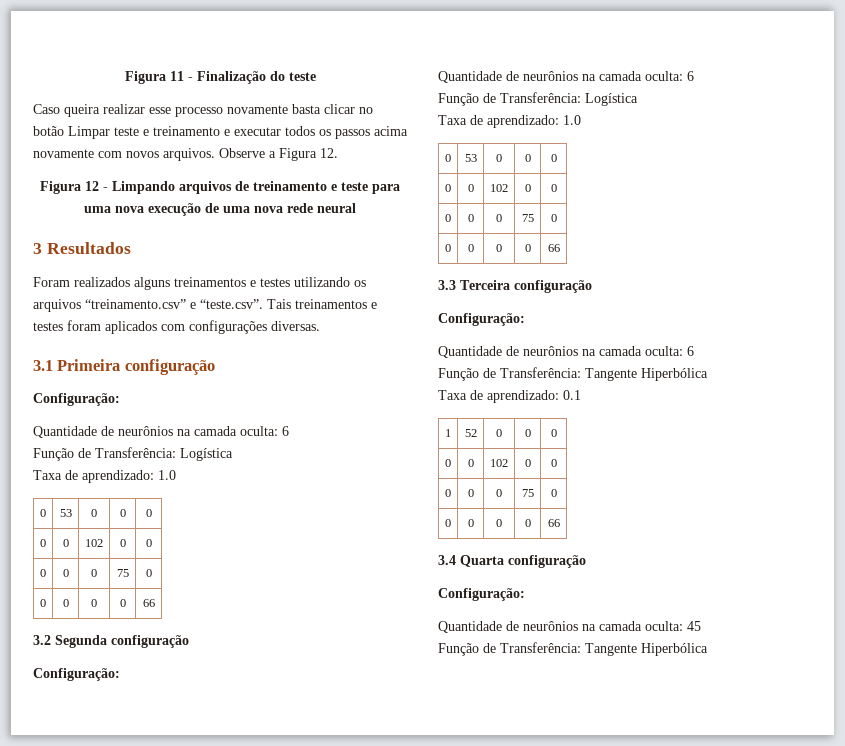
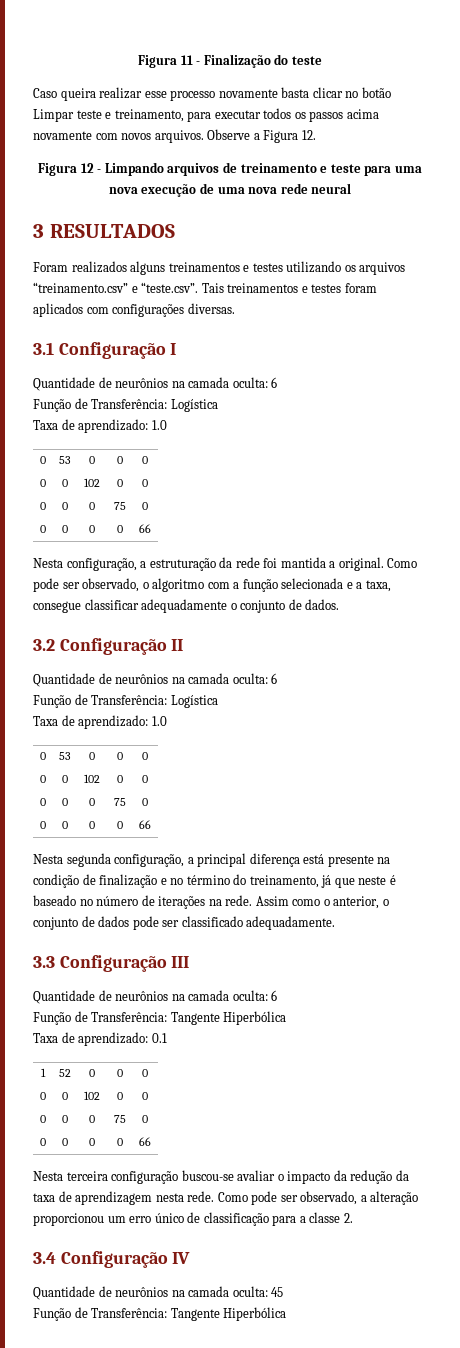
- Caso queira realizar esse processo novamente basta clicar no botão Limpar teste e treinamento e executar todos os passos acima novamente com novos arquivos.
+ Caso queira realizar esse processo novamente basta clicar no botão Limpar teste e treinamento, para executar todos os passos acima novamente com novos arquivos.
- 3 Resultados
+ 3 RESULTADOS
- 3.1 Primeira configuração
- Configuração:
+ 3.1 Configuração I
- 3.2 Segunda configuração
- Configuração:
+ Nesta configuração, a estruturação da rede foi mantida a original. Como pode ser observado, o algoritmo com a função selecionada e a taxa, consegue classificar adequadamente o conjunto de dados.
+ 3.2 Configuração II
- 3.3 Terceira configuração
- Configuração:
+ Nesta segunda configuração, a principal diferença está presente na condição de finalização e no término do treinamento, já que neste é baseado no número de iterações na rede. Assim como o anterior, o conjunto de dados pode ser classificado adequadamente.
+ 3.3 Configuração III
- 3.4 Quarta configuração
- Configuração:
+ Nesta terceira configuração buscou-se avaliar o impacto da redução da taxa de aprendizagem nesta rede. Como pode ser observado, a alteração proporcionou um erro único de classificação para a classe 2.
+ 3.4 Configuração IV

